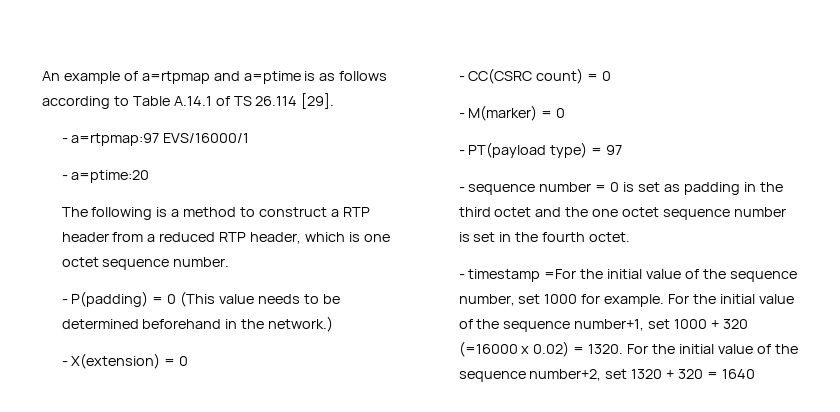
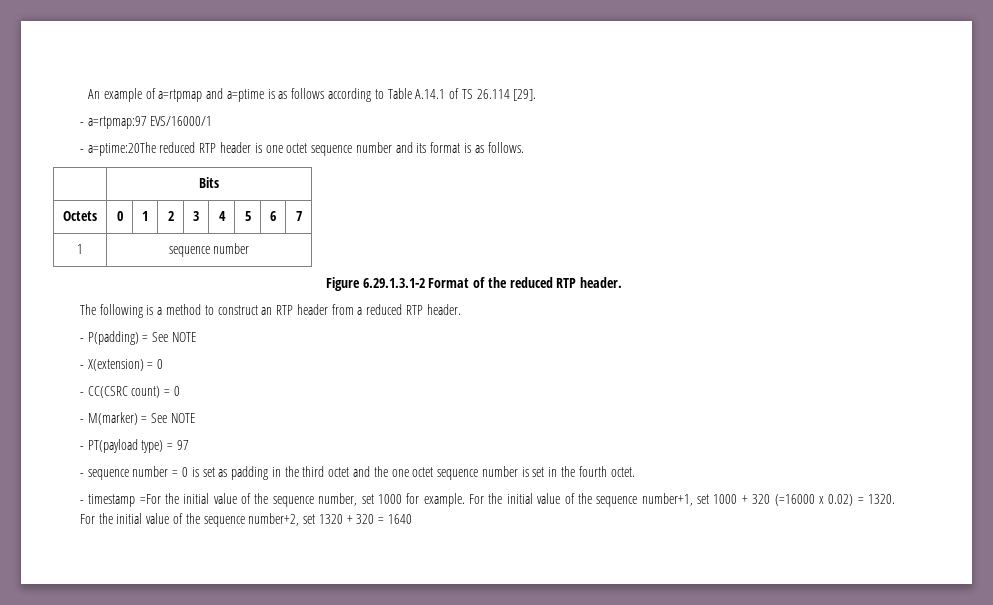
- - a=ptime:20
+ - a=ptime:20The reduced RTP header is one octet sequence number and its format is as follows.
+ | Bits
+ Octets | 0 | 1 | 2 | 3 | 4 | 5 | 6 | 7
+ 1 | sequence number
+ Figure 6.29.1.3.1-2 Format of the reduced RTP header.
- The following is a method to construct a RTP header from a reduced RTP header, which is one octet sequence number.
- - P(padding) = 0 (This value needs to be determined beforehand in the network.)
+ The following is a method to construct an RTP header from a reduced RTP header.
+ - P(padding) = See NOTE
- - M(marker) = 0
+ - M(marker) = See NOTE

